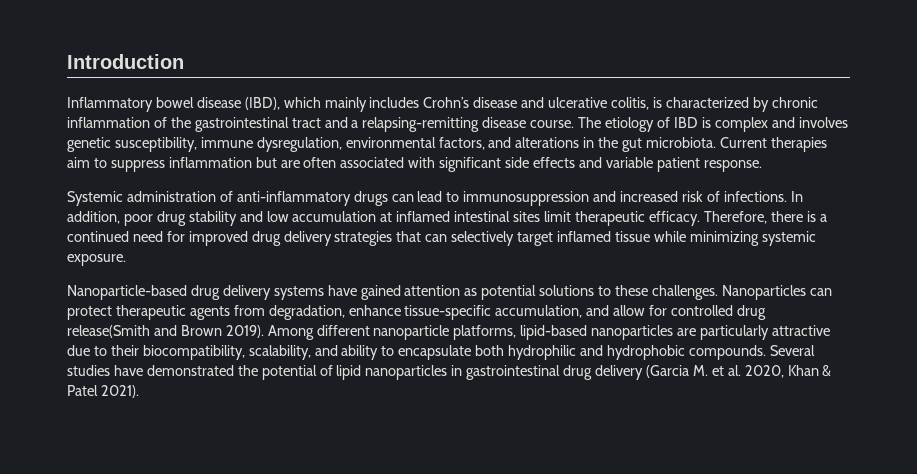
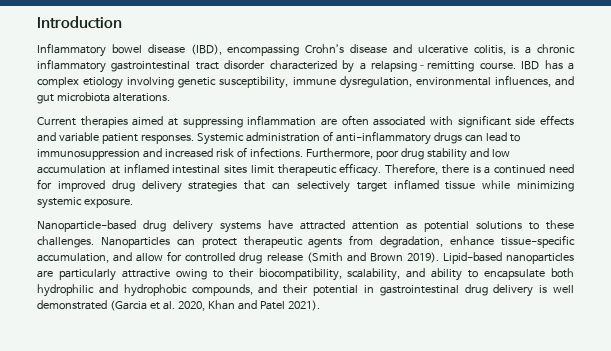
- Inflammatory bowel disease (IBD), which mainly includes Crohn’s disease and ulcerative colitis, is characterized by chronic inflammation of the gastrointestinal tract and a relapsing-remitting disease course. The etiology of IBD is complex and involves genetic susceptibility, immune dysregulation, environmental factors, and alterations in the gut microbiota. Current therapies aim to suppress inflammation but are often associated with significant side effects and variable patient response.
- Systemic administration of anti-inflammatory drugs can lead to immunosuppression and increased risk of infections.
+ Inflammatory bowel disease (IBD), encompassing Crohn’s disease and ulcerative colitis, is a chronic inflammatory gastrointestinal tract disorder characterized by a relapsing–remitting course. IBD has a complex etiology involving genetic susceptibility, immune dysregulation, environmental influences, and gut microbiota alterations.
+ Current therapies aimed at suppressing inflammation are often associated with significant side effects and variable patient responses. Systemic administration of anti-inflammatory drugs can lead to immunosuppression and increased risk of infections.
- In addition, poor drug stability and low accumulation at inflamed intestinal sites limit therapeutic efficacy.
+ Furthermore, poor drug stability and low accumulation at inflamed intestinal sites limit therapeutic efficacy.
- Nanoparticle-based drug delivery systems have gained attention as potential solutions to these challenges.
+ Nanoparticle-based drug delivery systems have attracted attention as potential solutions to these challenges.
- Nanoparticles can protect therapeutic agents from degradation, enhance tissue-specific accumulation, and allow for controlled drug release(Smith and Brown 2019).
+ Nanoparticles can protect therapeutic agents from degradation, enhance tissue-specific accumulation, and allow for controlled drug release (Smith and Brown 2019).
- Among different nanoparticle platforms, lipid-based nanoparticles are particularly attractive due to their biocompatibility, scalability, and ability to encapsulate both hydrophilic and hydrophobic compounds. Several studies have demonstrated the potential of lipid nanoparticles in gastrointestinal drug delivery (Garcia M. et al. 2020, Khan & Patel 2021).
+ Lipid-based nanoparticles are particularly attractive owing to their biocompatibility, scalability, and ability to encapsulate both hydrophilic and hydrophobic compounds, and their potential in gastrointestinal drug delivery is well demonstrated (Garcia et al. 2020, Khan and Patel 2021).

